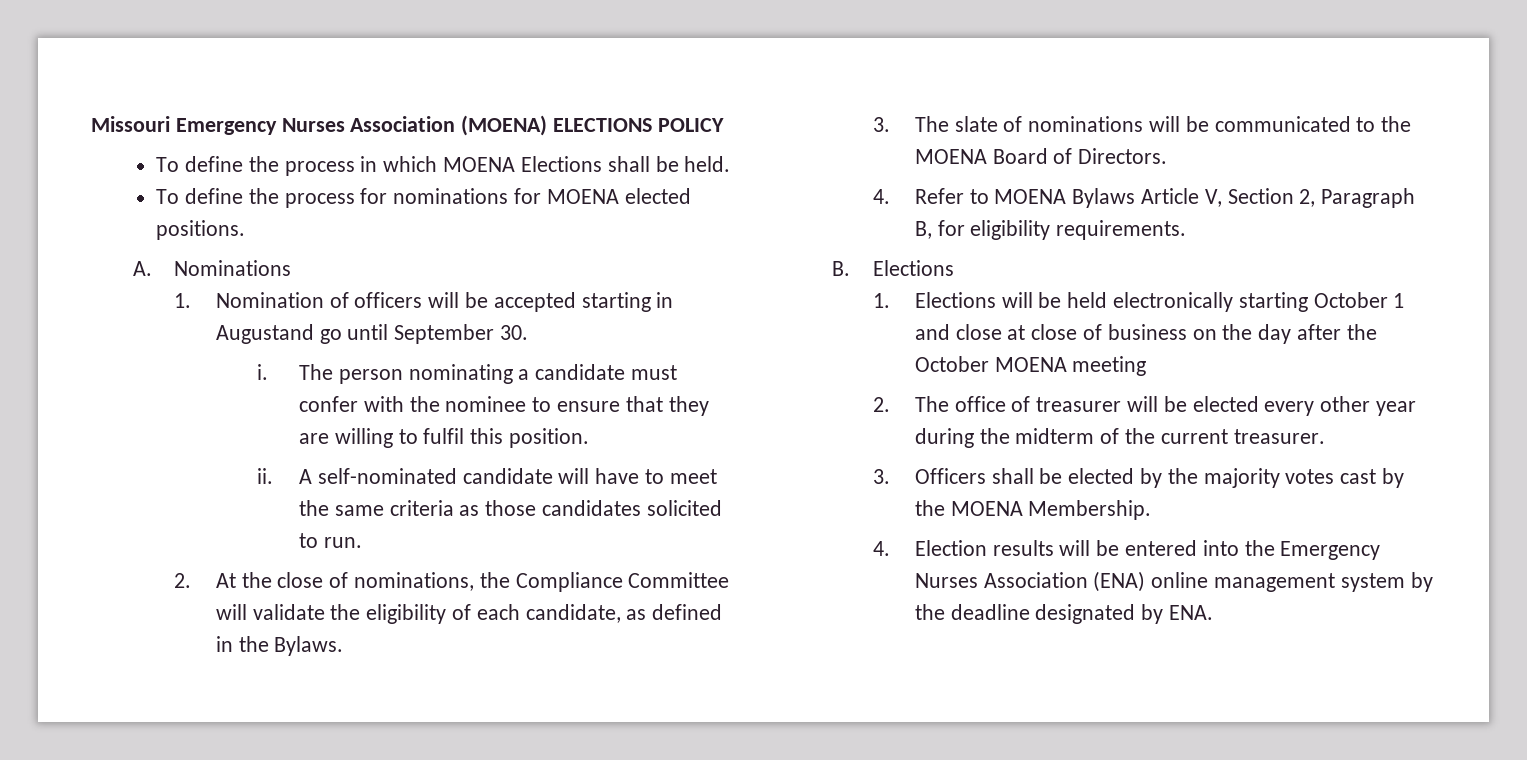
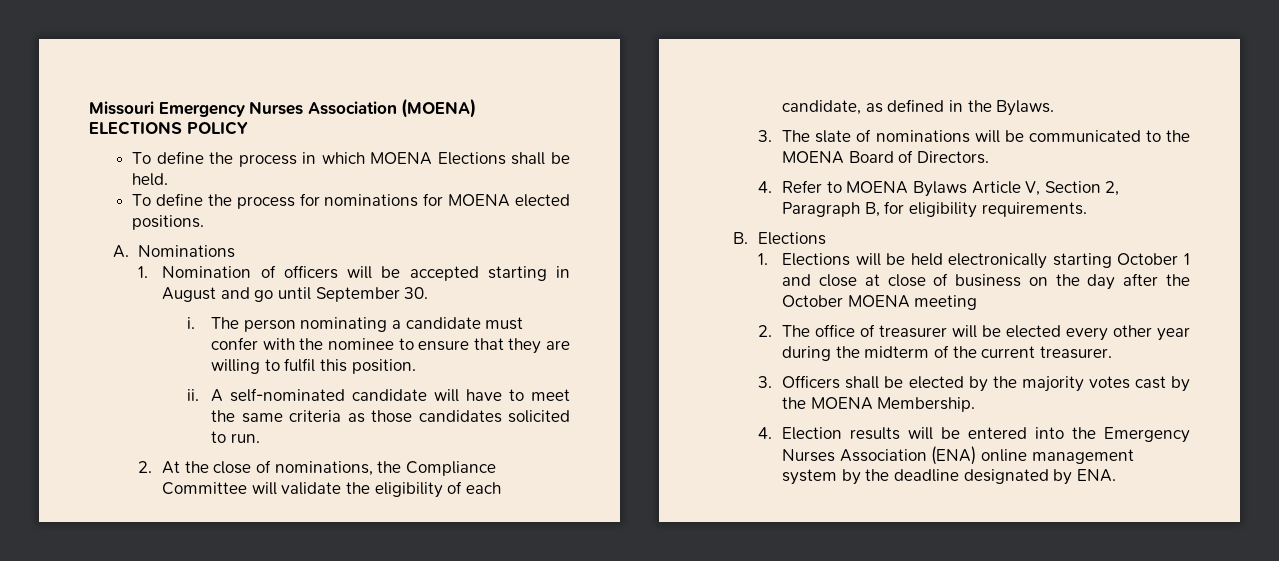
- 1. Nomination of officers will be accepted starting in Augustand go until September 30.
+ 1. Nomination of officers will be accepted starting in August and go until September 30.

